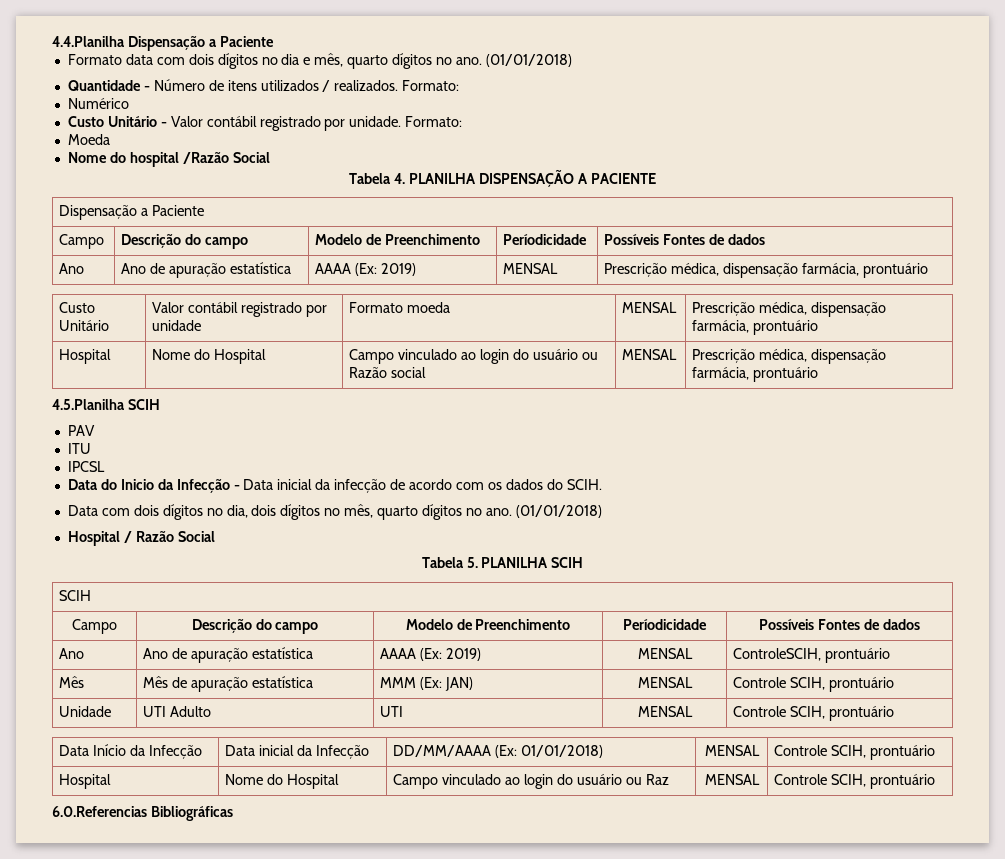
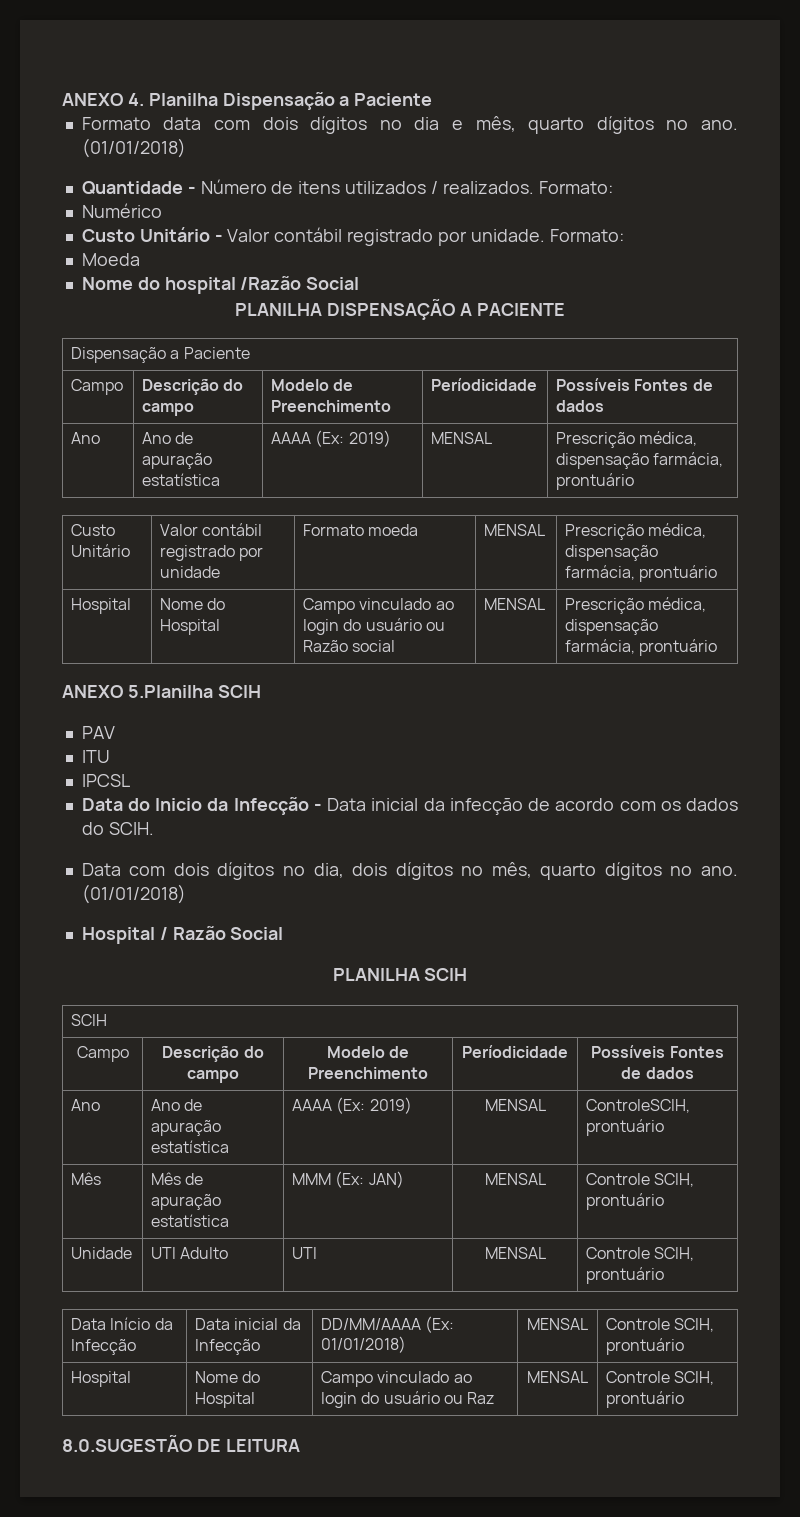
- 4.4.Planilha Dispensação a Paciente
+ ANEXO 4. Planilha Dispensação a Paciente
- Tabela 4. PLANILHA DISPENSAÇÃO A PACIENTE
+ PLANILHA DISPENSAÇÃO A PACIENTE
- 4.5.Planilha SCIH
+ ANEXO 5.Planilha SCIH
- Tabela 5. PLANILHA SCIH
+ PLANILHA SCIH
- 6.0.Referencias Bibliográficas
+ 8.0.SUGESTÃO DE LEITURA

